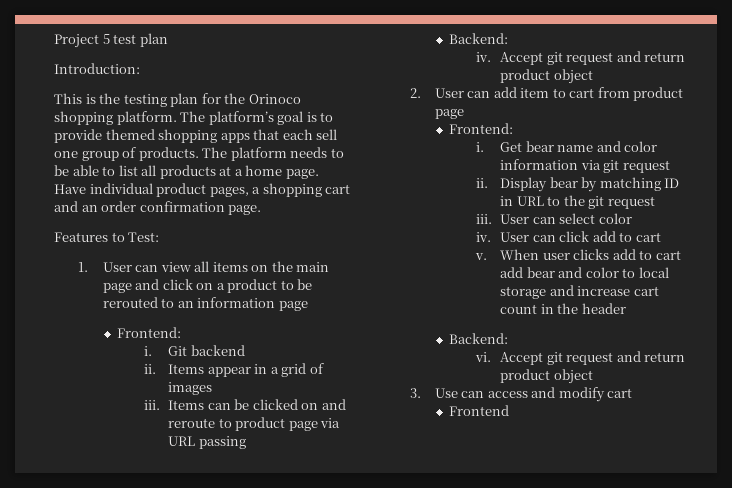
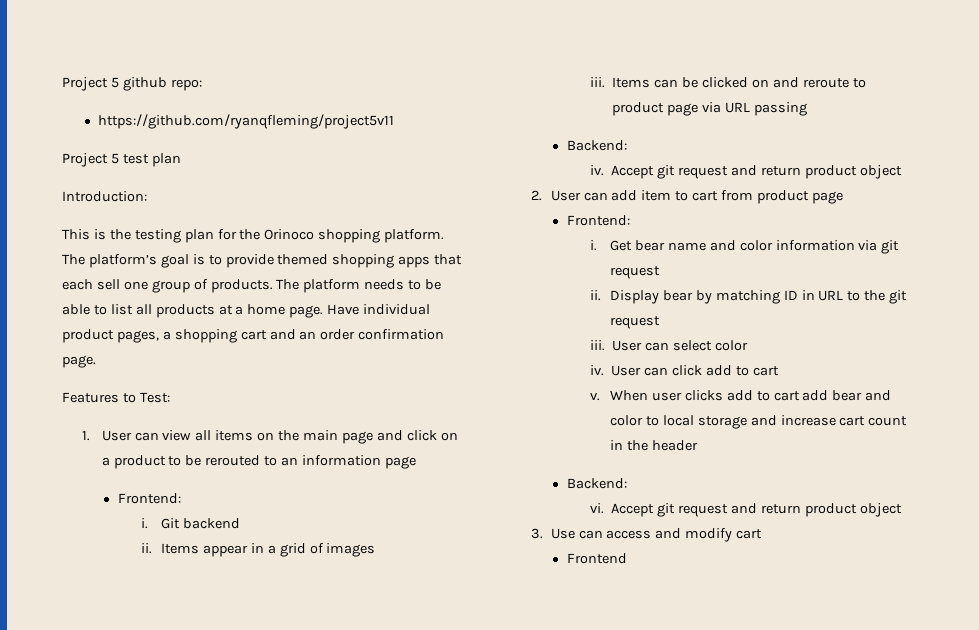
+ Project 5 github repo:
+ https://github.com/ryanqfleming/project5v11

